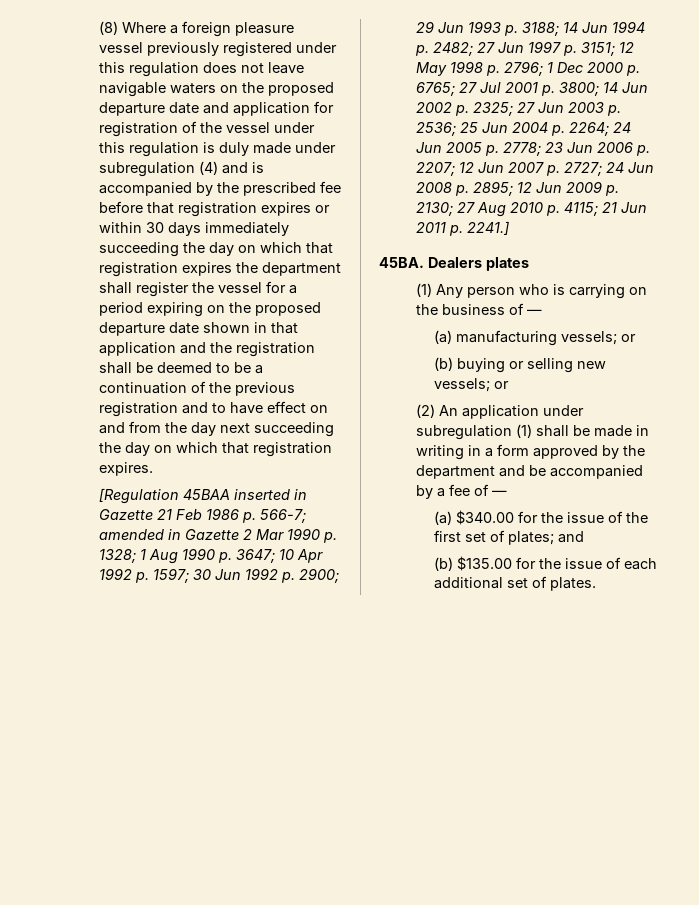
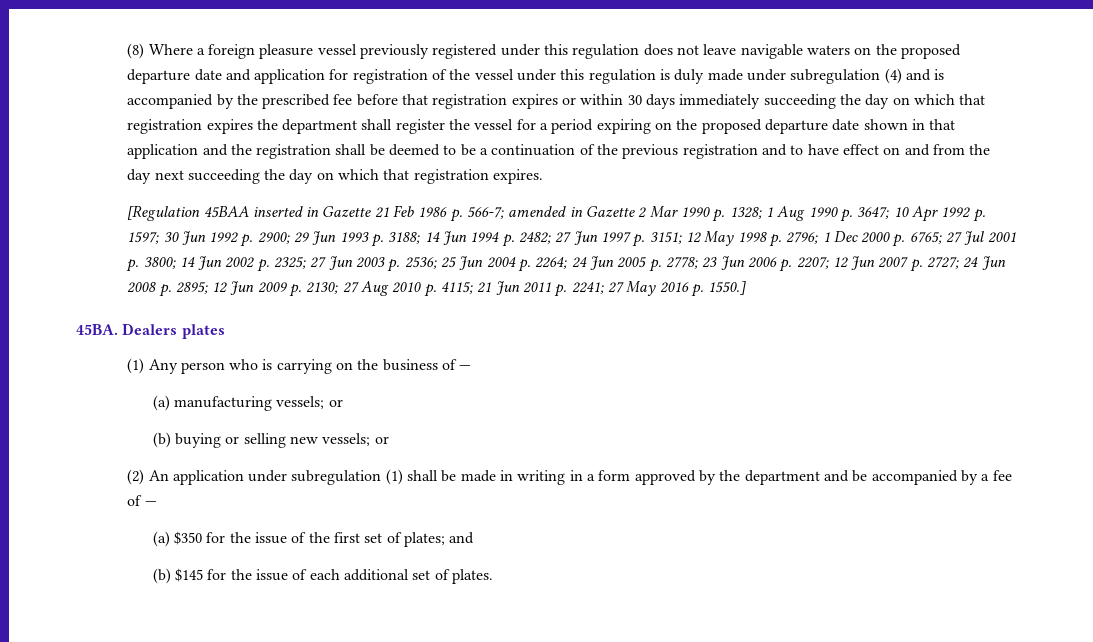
- 21 Jun 2011 p. 2241.]
+ 21 Jun 2011 p. 2241; 27 May 2016 p. 1550.]
- (a) $340.00 for the issue of the first set of plates; and
+ (a) $350 for the issue of the first set of plates; and
- (b) $135.00 for the issue of each additional set of plates.
+ (b) $145 for the issue of each additional set of plates.

